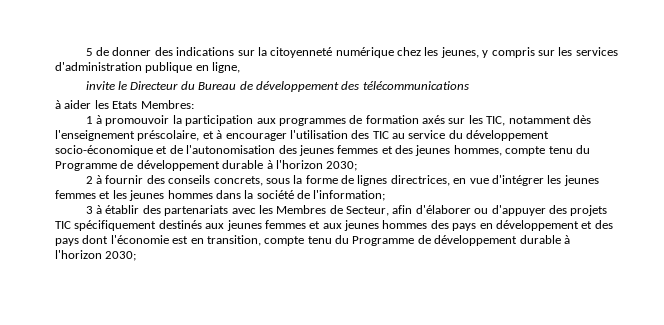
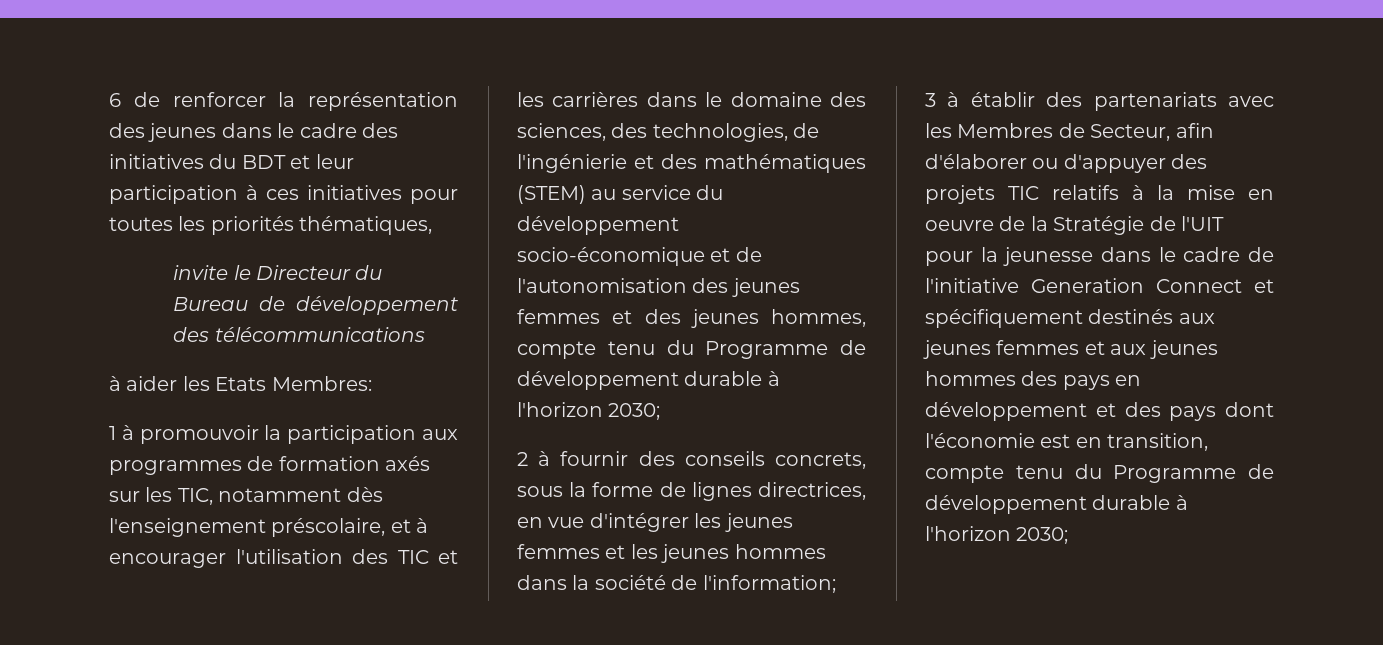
- 5 de donner des indications sur la citoyenneté numérique chez les jeunes, y compris sur les services d'administration publique en ligne,
+ 6 de renforcer la représentation des jeunes dans le cadre des initiatives du BDT et leur participation à ces initiatives pour toutes les priorités thématiques,
- 1 à promouvoir la participation aux programmes de formation axés sur les TIC, notamment dès l'enseignement préscolaire, et à encourager l'utilisation des TIC au service du développement socio-économique et de l'autonomisation des jeunes femmes et des jeunes hommes, compte tenu du Programme de développement durable à l'horizon 2030;
+ 1 à promouvoir la participation aux programmes de formation axés sur les TIC, notamment dès l'enseignement préscolaire, et à encourager l'utilisation des TIC et les carrières dans le domaine des sciences, des technologies, de l'ingénierie et des mathématiques (STEM) au service du développement socio-économique et de l'autonomisation des jeunes femmes et des jeunes hommes, compte tenu du Programme de développement durable à l'horizon 2030;
- 3 à établir des partenariats avec les Membres de Secteur, afin d'élaborer ou d'appuyer des projets TIC spécifiquement destinés aux jeunes femmes et aux jeunes hommes des pays en développement et des pays dont l'économie est en transition, compte tenu du Programme de développement durable à l'horizon 2030;
+ 3 à établir des partenariats avec les Membres de Secteur, afin d'élaborer ou d'appuyer des projets TIC relatifs à la mise en oeuvre de la Stratégie de l'UIT pour la jeunesse dans le cadre de l'initiative Generation Connect et spécifiquement destinés aux jeunes femmes et aux jeunes hommes des pays en développement et des pays dont l'économie est en transition, compte tenu du Programme de développement durable à l'horizon 2030;

